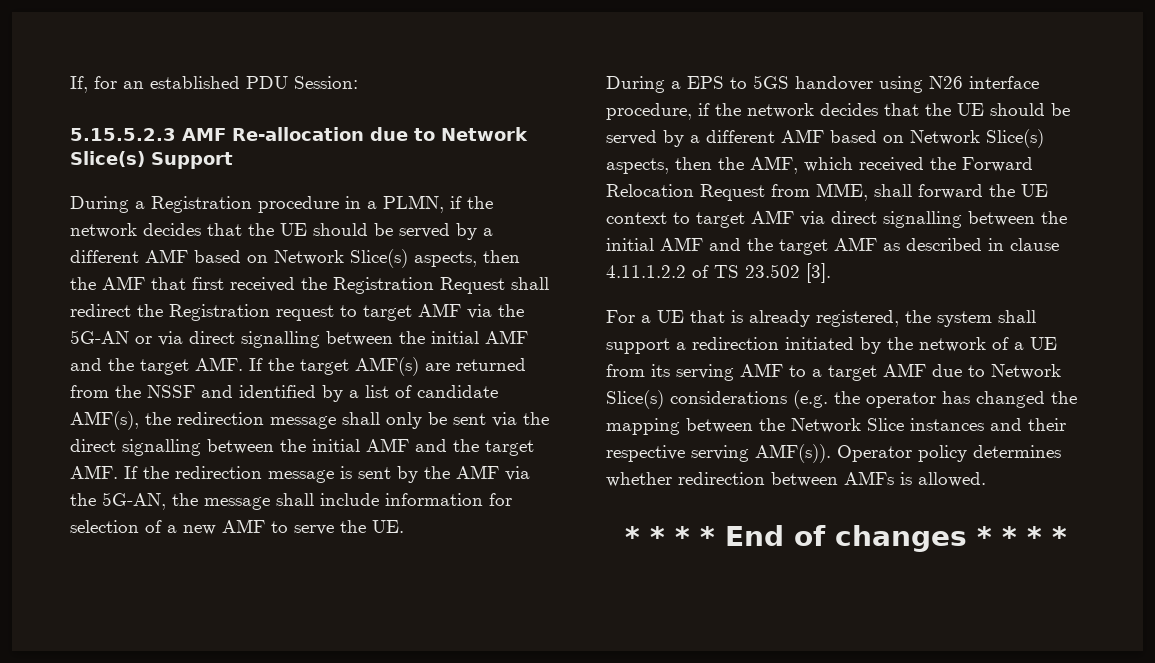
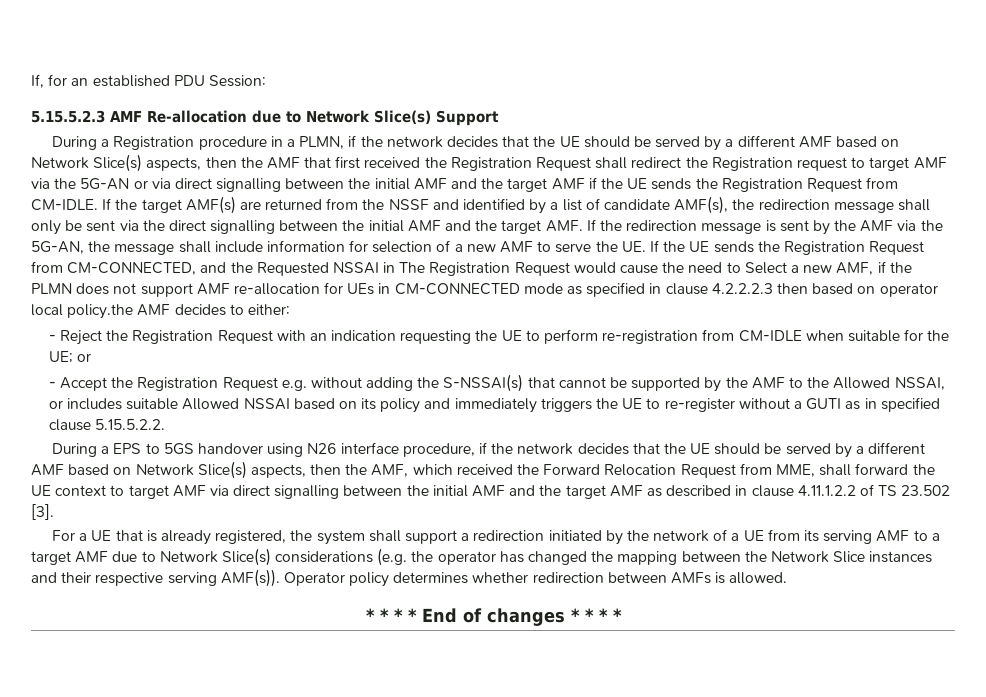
- During a Registration procedure in a PLMN, if the network decides that the UE should be served by a different AMF based on Network Slice(s) aspects, then the AMF that first received the Registration Request shall redirect the Registration request to target AMF via the 5G-AN or via direct signalling between the initial AMF and the target AMF. If the target AMF(s) are returned from the NSSF and identified by a list of candidate AMF(s), the redirection message shall only be sent via the direct signalling between the initial AMF and the target AMF. If the redirection message is sent by the AMF via the 5G-AN, the message shall include information for selection of a new AMF to serve the UE.
+ During a Registration procedure in a PLMN, if the network decides that the UE should be served by a different AMF based on Network Slice(s) aspects, then the AMF that first received the Registration Request shall redirect the Registration request to target AMF via the 5G-AN or via direct signalling between the initial AMF and the target AMF if the UE sends the Registration Request from CM-IDLE. If the target AMF(s) are returned from the NSSF and identified by a list of candidate AMF(s), the redirection message shall only be sent via the direct signalling between the initial AMF and the target AMF. If the redirection message is sent by the AMF via the 5G-AN, the message shall include information for selection of a new AMF to serve the UE. If the UE sends the Registration Request from CM-CONNECTED, and the Requested NSSAI in The Registration Request would cause the need to Select a new AMF, if the PLMN does not support AMF re-allocation for UEs in CM-CONNECTED mode as specified in clause 4.2.2.2.3 then based on operator local policy.the AMF decides to either:
+ - Reject the Registration Request with an indication requesting the UE to perform re-registration from CM-IDLE when suitable for the UE; or
+ - Accept the Registration Request e.g. without adding the S-NSSAI(s) that cannot be supported by the AMF to the Allowed NSSAI, or includes suitable Allowed NSSAI based on its policy and immediately triggers the UE to re-register without a GUTI as in specified clause 5.15.5.2.2.

